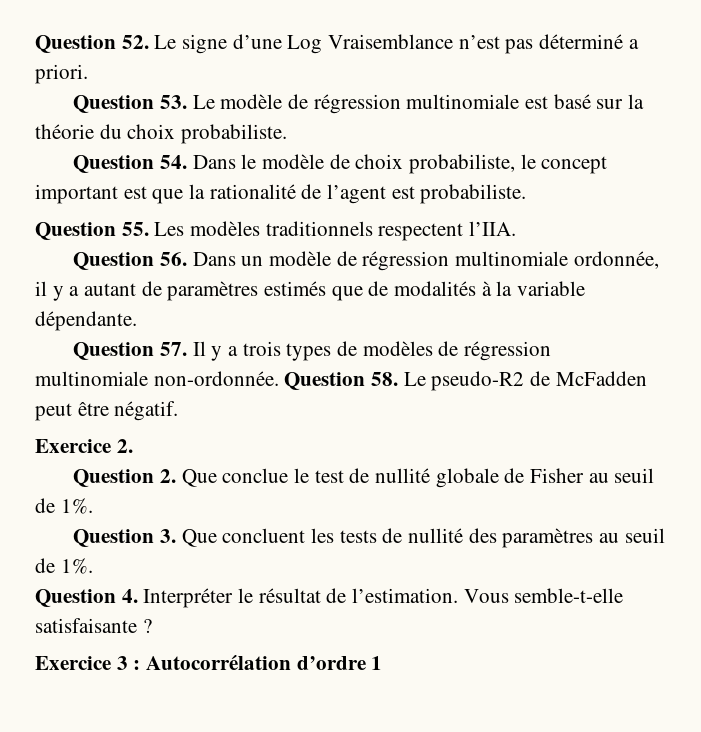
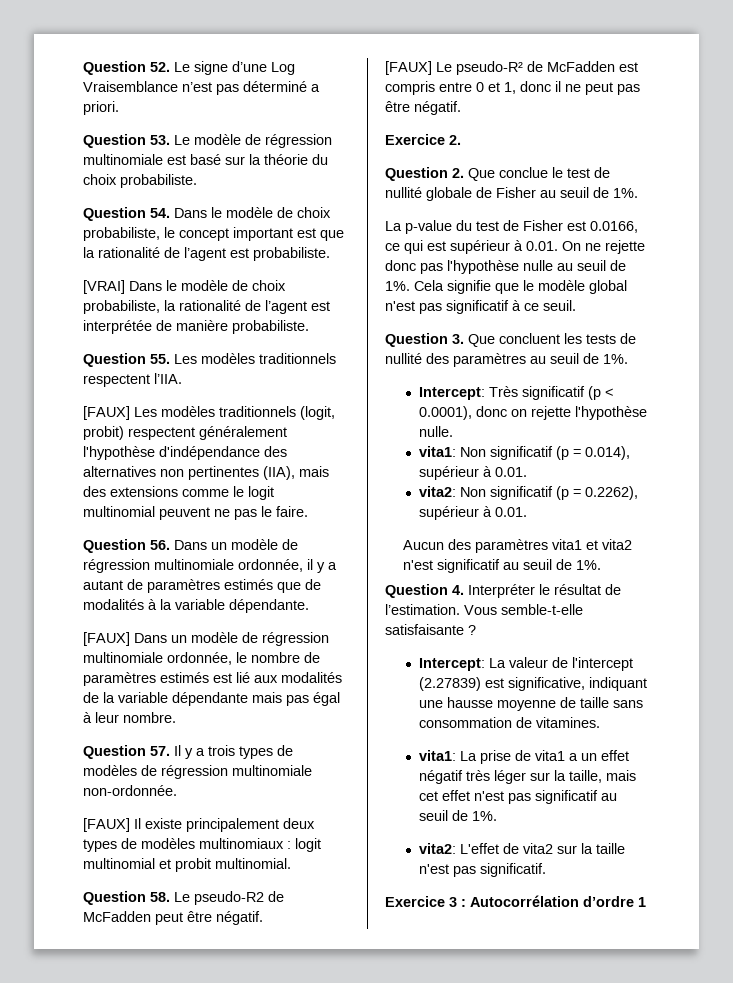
+ [VRAI] Dans le modèle de choix probabiliste, la rationalité de l’agent est interprétée de manière probabiliste.
+ [FAUX] Les modèles traditionnels (logit, probit) respectent généralement l'hypothèse d'indépendance des alternatives non pertinentes (IIA), mais des extensions comme le logit multinomial peuvent ne pas le faire.
+ [FAUX] Dans un modèle de régression multinomiale ordonnée, le nombre de paramètres estimés est lié aux modalités de la variable dépendante mais pas égal à leur nombre.
- Question 57. Il y a trois types de modèles de régression multinomiale non-ordonnée. Question 58. Le pseudo-R2 de McFadden peut être négatif.
+ Question 57. Il y a trois types de modèles de régression multinomiale non-ordonnée.
+ [FAUX] Il existe principalement deux types de modèles multinomiaux : logit multinomial et probit multinomial.
+ Question 58. Le pseudo-R2 de McFadden peut être négatif.
+ [FAUX] Le pseudo-R² de McFadden est compris entre 0 et 1, donc il ne peut pas être négatif.
+ La p-value du test de Fisher est 0.0166, ce qui est supérieur à 0.01. On ne rejette donc pas l'hypothèse nulle au seuil de 1%. Cela signifie que le modèle global n'est pas significatif à ce seuil.
+ Intercept: Très significatif (p < 0.0001), donc on rejette l'hypothèse nulle.
+ vita1: Non significatif (p = 0.014), supérieur à 0.01.
+ vita2: Non significatif (p = 0.2262), supérieur à 0.01.
+ Aucun des paramètres vita1 et vita2 n'est significatif au seuil de 1%.
+ Intercept: La valeur de l'intercept (2.27839) est significative, indiquant une hausse moyenne de taille sans consommation de vitamines.
+ vita1: La prise de vita1 a un effet négatif très léger sur la taille, mais cet effet n'est pas significatif au seuil de 1%.
+ vita2: L'effet de vita2 sur la taille n'est pas significatif.

